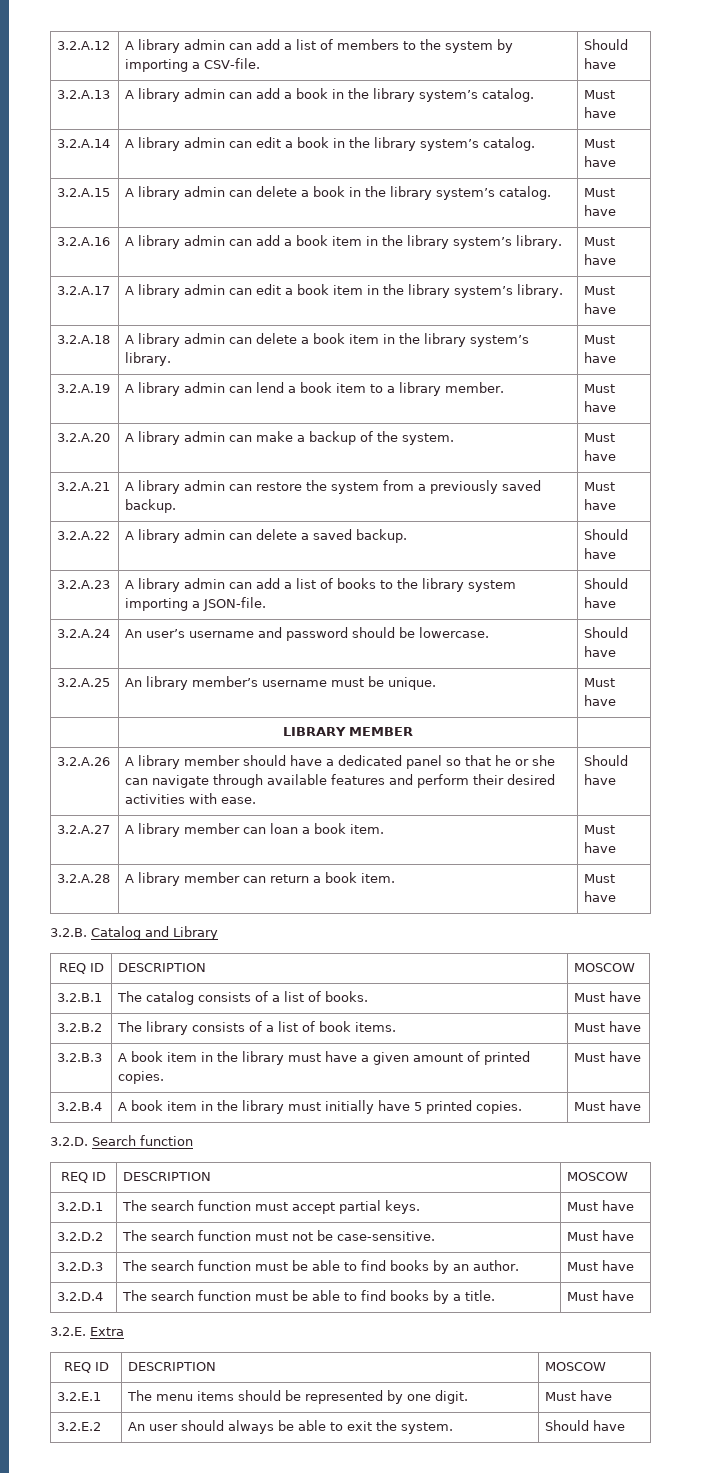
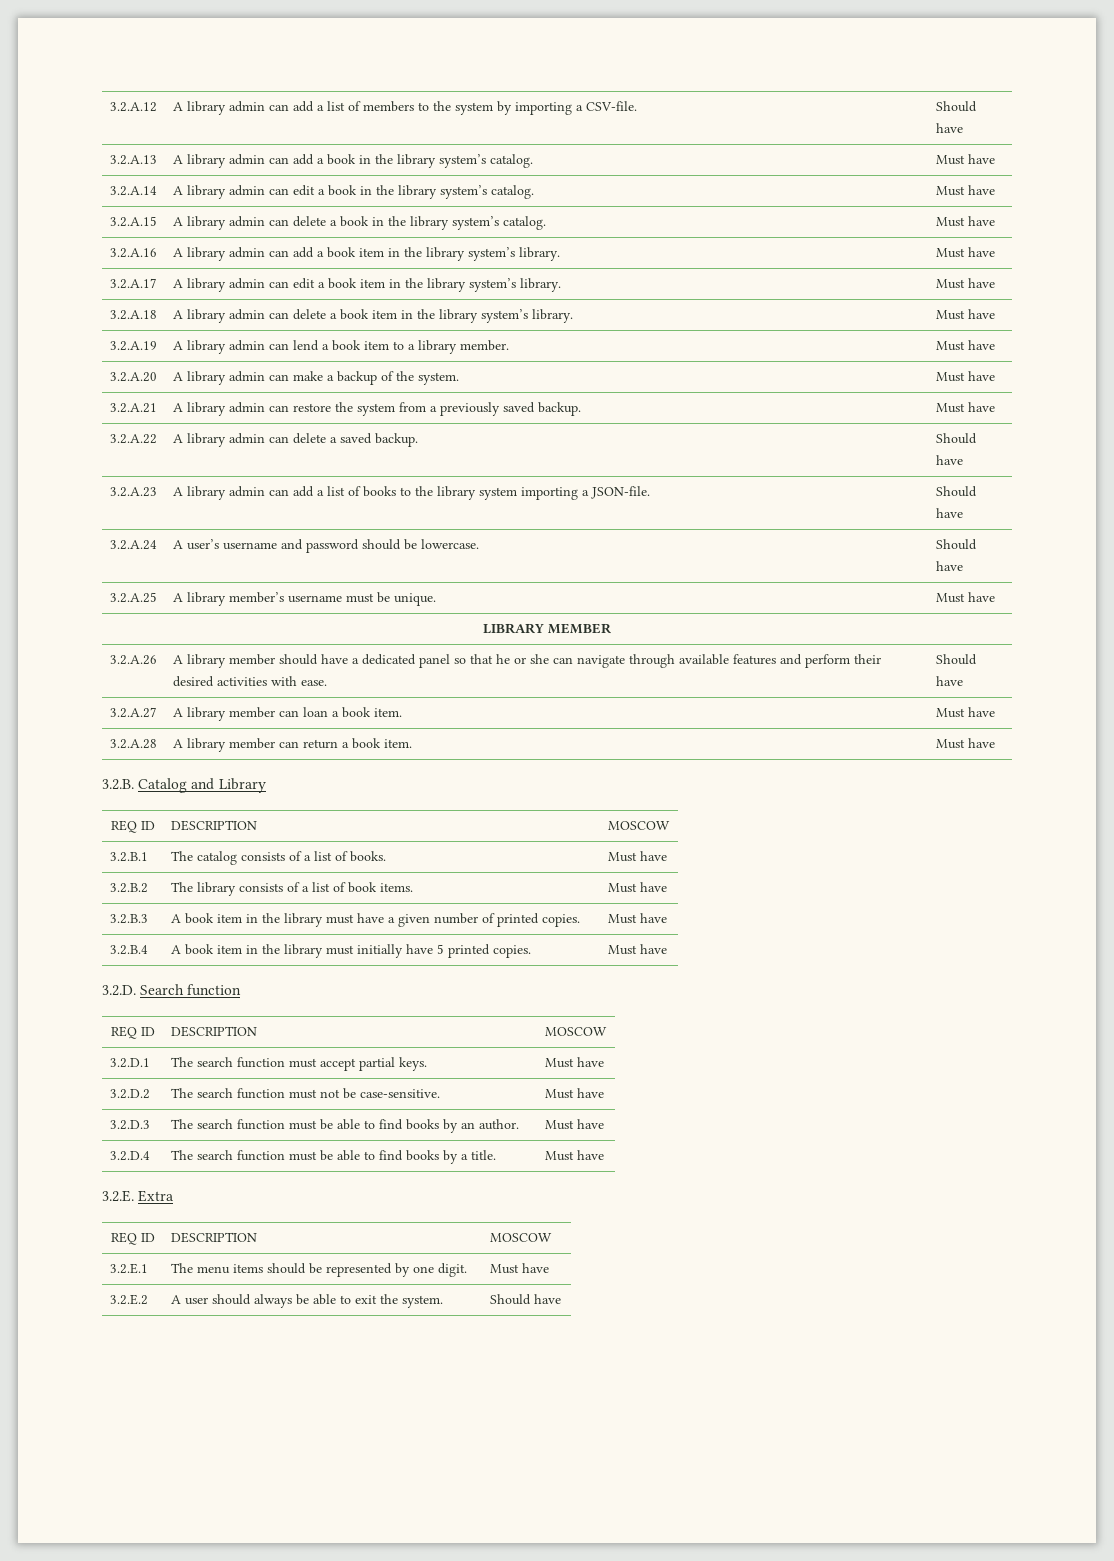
- 3.2.A.24 | An user’s username and password should be lowercase. | Should have
+ 3.2.A.24 | A user’s username and password should be lowercase. | Should have
- 3.2.A.25 | An library member’s username must be unique. | Must have
+ 3.2.A.25 | A library member’s username must be unique. | Must have
- 3.2.B.3 | A book item in the library must have a given amount of printed copies. | Must have
+ 3.2.B.3 | A book item in the library must have a given number of printed copies. | Must have
- 3.2.E.2 | An user should always be able to exit the system. | Should have
+ 3.2.E.2 | A user should always be able to exit the system. | Should have

